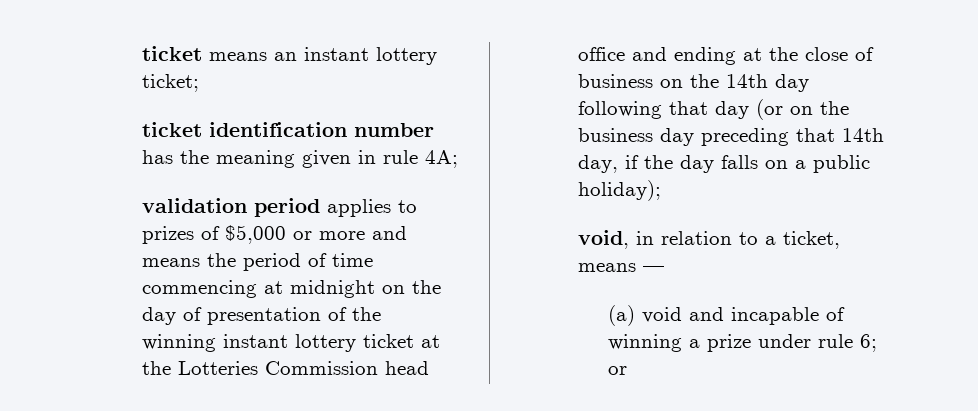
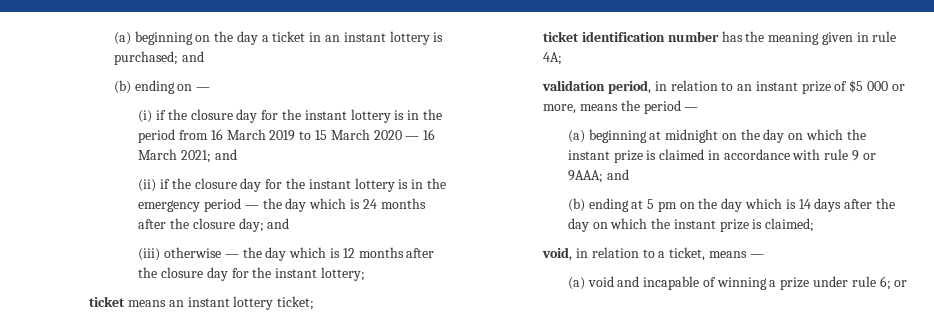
+ (a) beginning on the day a ticket in an instant lottery is purchased; and
+ (b) ending on —
+ (i) if the closure day for the instant lottery is in the period from 16 March 2019 to 15 March 2020 — 16 March 2021; and
+ (ii) if the closure day for the instant lottery is in the emergency period — the day which is 24 months after the closure day; and
+ (iii) otherwise — the day which is 12 months after the closure day for the instant lottery;
- validation period applies to prizes of $5,000 or more and means the period of time commencing at midnight on the day of presentation of the winning instant lottery ticket at the Lotteries Commission head office and ending at the close of business on the 14th day following that day (or on the business day preceding that 14th day, if the day falls on a public holiday);
+ validation period, in relation to an instant prize of $5 000 or more, means the period —
+ (a) beginning at midnight on the day on which the instant prize is claimed in accordance with rule 9 or 9AAA; and
+ (b) ending at 5 pm on the day which is 14 days after the day on which the instant prize is claimed;

